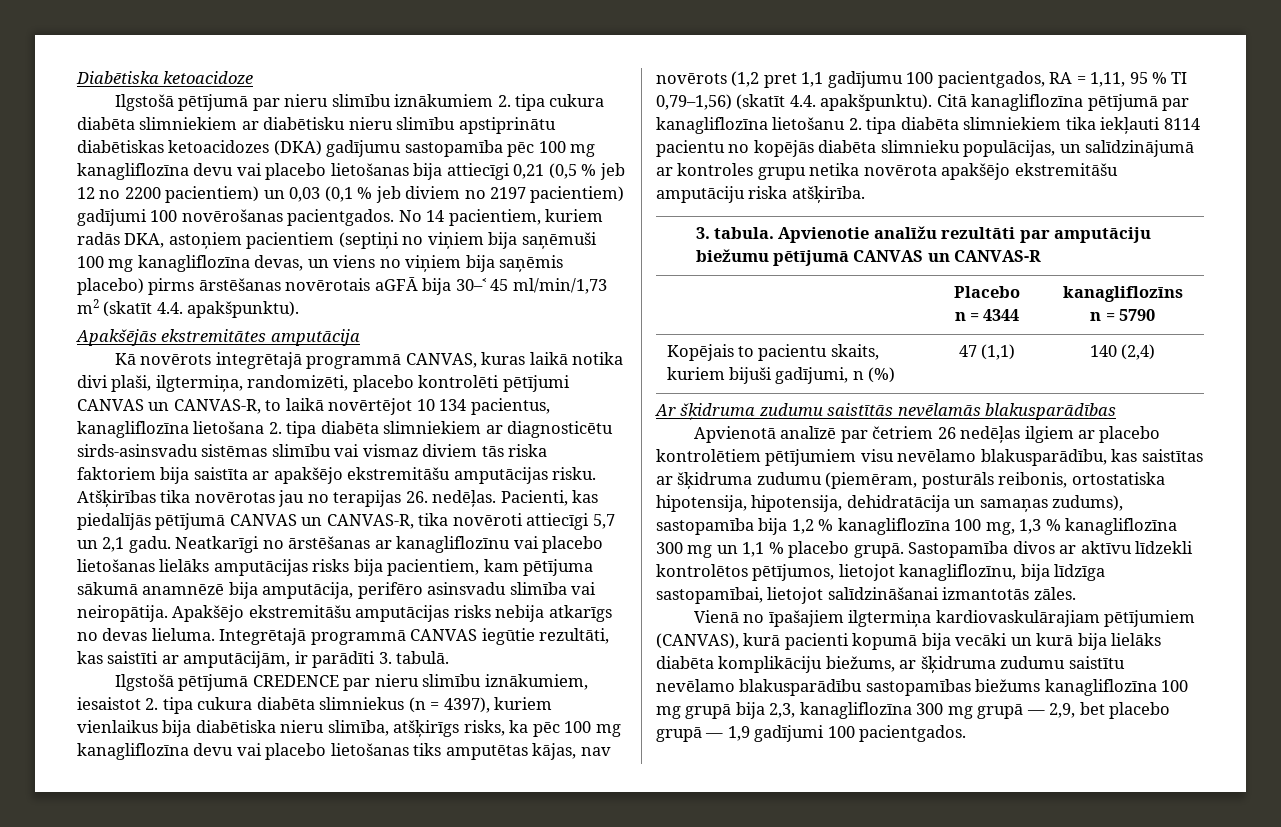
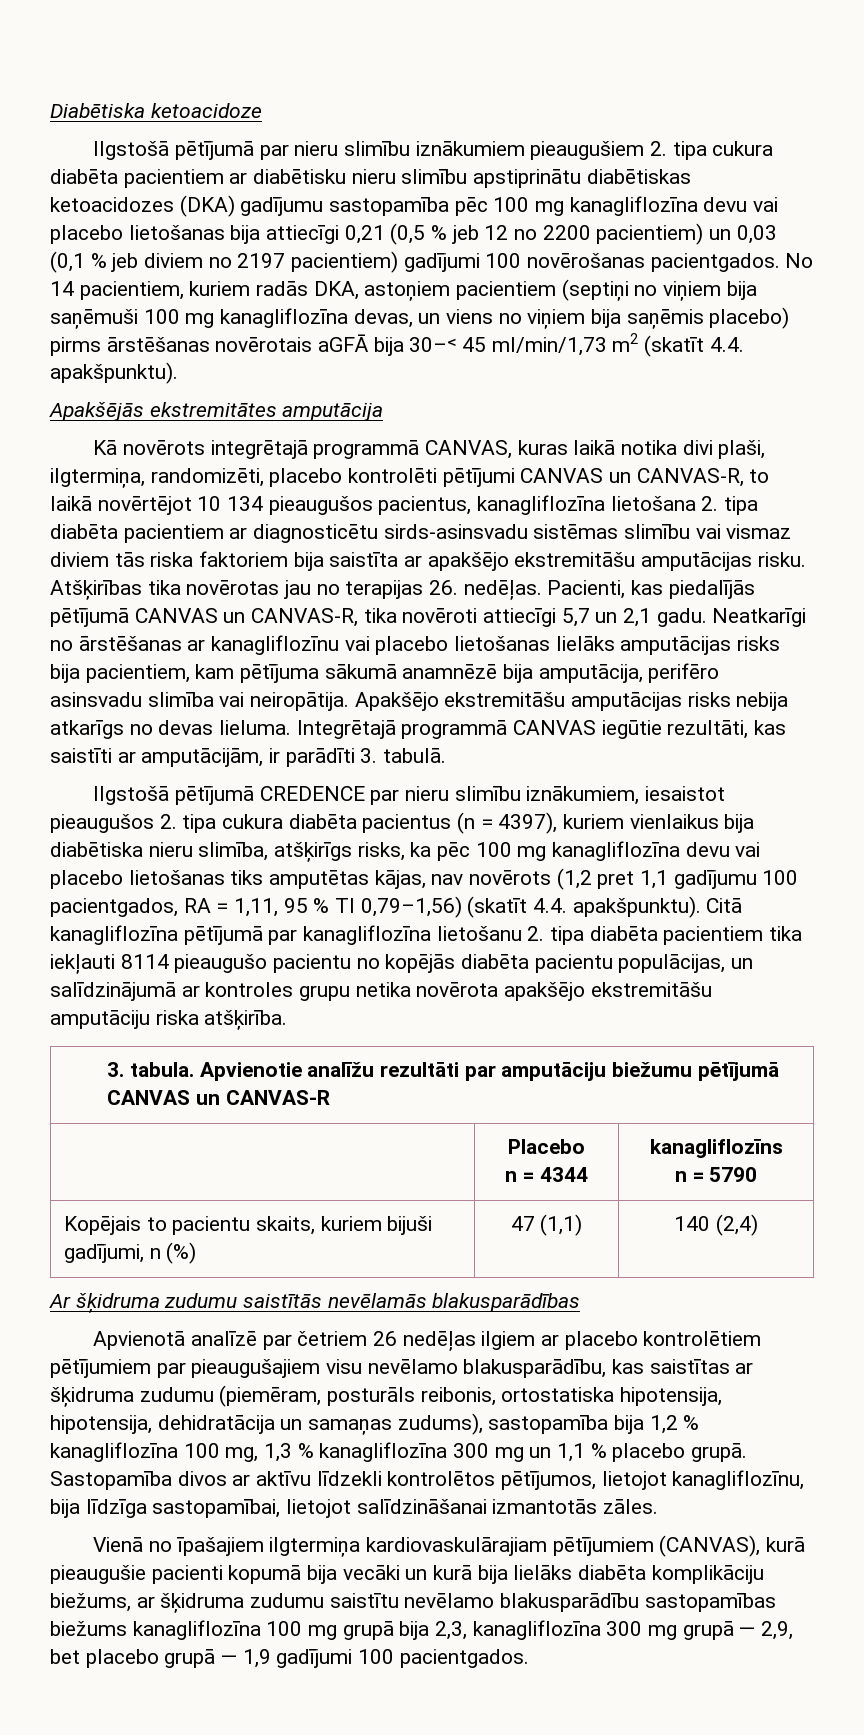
- Ilgstošā pētījumā par nieru slimību iznākumiem 2. tipa cukura diabēta slimniekiem ar diabētisku nieru slimību apstiprinātu diabētiskas ketoacidozes (DKA) gadījumu sastopamība pēc 100 mg kanagliflozīna devu vai placebo lietošanas bija attiecīgi 0,21 (0,5 % jeb 12 no 2200 pacientiem) un 0,03 (0,1 % jeb diviem no 2197 pacientiem) gadījumi 100 novērošanas pacientgados.
+ Ilgstošā pētījumā par nieru slimību iznākumiem pieaugušiem 2. tipa cukura diabēta pacientiem ar diabētisku nieru slimību apstiprinātu diabētiskas ketoacidozes (DKA) gadījumu sastopamība pēc 100 mg kanagliflozīna devu vai placebo lietošanas bija attiecīgi 0,21 (0,5 % jeb 12 no 2200 pacientiem) un 0,03 (0,1 % jeb diviem no 2197 pacientiem) gadījumi 100 novērošanas pacientgados.
- Kā novērots integrētajā programmā CANVAS, kuras laikā notika divi plaši, ilgtermiņa, randomizēti, placebo kontrolēti pētījumi CANVAS un CANVAS-R, to laikā novērtējot 10 134 pacientus, kanagliflozīna lietošana 2. tipa diabēta slimniekiem ar diagnosticētu sirds-asinsvadu sistēmas slimību vai vismaz diviem tās riska faktoriem bija saistīta ar apakšējo ekstremitāšu amputācijas risku.
+ Kā novērots integrētajā programmā CANVAS, kuras laikā notika divi plaši, ilgtermiņa, randomizēti, placebo kontrolēti pētījumi CANVAS un CANVAS-R, to laikā novērtējot 10 134 pieaugušos pacientus, kanagliflozīna lietošana 2. tipa diabēta pacientiem ar diagnosticētu sirds-asinsvadu sistēmas slimību vai vismaz diviem tās riska faktoriem bija saistīta ar apakšējo ekstremitāšu amputācijas risku.
- Ilgstošā pētījumā CREDENCE par nieru slimību iznākumiem, iesaistot 2. tipa cukura diabēta slimniekus (n = 4397), kuriem vienlaikus bija diabētiska nieru slimība, atšķirīgs risks, ka pēc 100 mg kanagliflozīna devu vai placebo lietošanas tiks amputētas kājas, nav novērots (1,2 pret 1,1 gadījumu 100 pacientgados, RA = 1,11, 95 % TI 0,79–1,56) (skatīt 4.4. apakšpunktu).
+ Ilgstošā pētījumā CREDENCE par nieru slimību iznākumiem, iesaistot pieaugušos 2. tipa cukura diabēta pacientus (n = 4397), kuriem vienlaikus bija diabētiska nieru slimība, atšķirīgs risks, ka pēc 100 mg kanagliflozīna devu vai placebo lietošanas tiks amputētas kājas, nav novērots (1,2 pret 1,1 gadījumu 100 pacientgados, RA = 1,11, 95 % TI 0,79–1,56) (skatīt 4.4. apakšpunktu).
- Citā kanagliflozīna pētījumā par kanagliflozīna lietošanu 2. tipa diabēta slimniekiem tika iekļauti 8114 pacientu no kopējās diabēta slimnieku populācijas, un salīdzinājumā ar kontroles grupu netika novērota apakšējo ekstremitāšu amputāciju riska atšķirība.
+ Citā kanagliflozīna pētījumā par kanagliflozīna lietošanu 2. tipa diabēta pacientiem tika iekļauti 8114 pieaugušo pacientu no kopējās diabēta pacientu populācijas, un salīdzinājumā ar kontroles grupu netika novērota apakšējo ekstremitāšu amputāciju riska atšķirība.
- Apvienotā analīzē par četriem 26 nedēļas ilgiem ar placebo kontrolētiem pētījumiem visu nevēlamo blakusparādību, kas saistītas ar šķidruma zudumu (piemēram, posturāls reibonis, ortostatiska hipotensija, hipotensija, dehidratācija un samaņas zudums), sastopamība bija 1,2 % kanagliflozīna 100 mg, 1,3 % kanagliflozīna 300 mg un 1,1 % placebo grupā.
+ Apvienotā analīzē par četriem 26 nedēļas ilgiem ar placebo kontrolētiem pētījumiem par pieaugušajiem visu nevēlamo blakusparādību, kas saistītas ar šķidruma zudumu (piemēram, posturāls reibonis, ortostatiska hipotensija, hipotensija, dehidratācija un samaņas zudums), sastopamība bija 1,2 % kanagliflozīna 100 mg, 1,3 % kanagliflozīna 300 mg un 1,1 % placebo grupā.
- Vienā no īpašajiem ilgtermiņa kardiovaskulārajiam pētījumiem (CANVAS), kurā pacienti kopumā bija vecāki un kurā bija lielāks diabēta komplikāciju biežums, ar šķidruma zudumu saistītu nevēlamo blakusparādību sastopamības biežums kanagliflozīna 100 mg grupā bija 2,3, kanagliflozīna 300 mg grupā — 2,9, bet placebo grupā — 1,9 gadījumi 100 pacientgados.
+ Vienā no īpašajiem ilgtermiņa kardiovaskulārajiam pētījumiem (CANVAS), kurā pieaugušie pacienti kopumā bija vecāki un kurā bija lielāks diabēta komplikāciju biežums, ar šķidruma zudumu saistītu nevēlamo blakusparādību sastopamības biežums kanagliflozīna 100 mg grupā bija 2,3, kanagliflozīna 300 mg grupā — 2,9, bet placebo grupā — 1,9 gadījumi 100 pacientgados.

